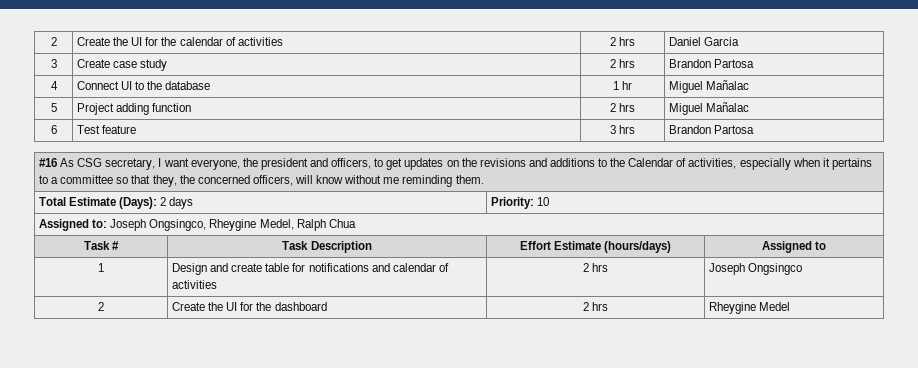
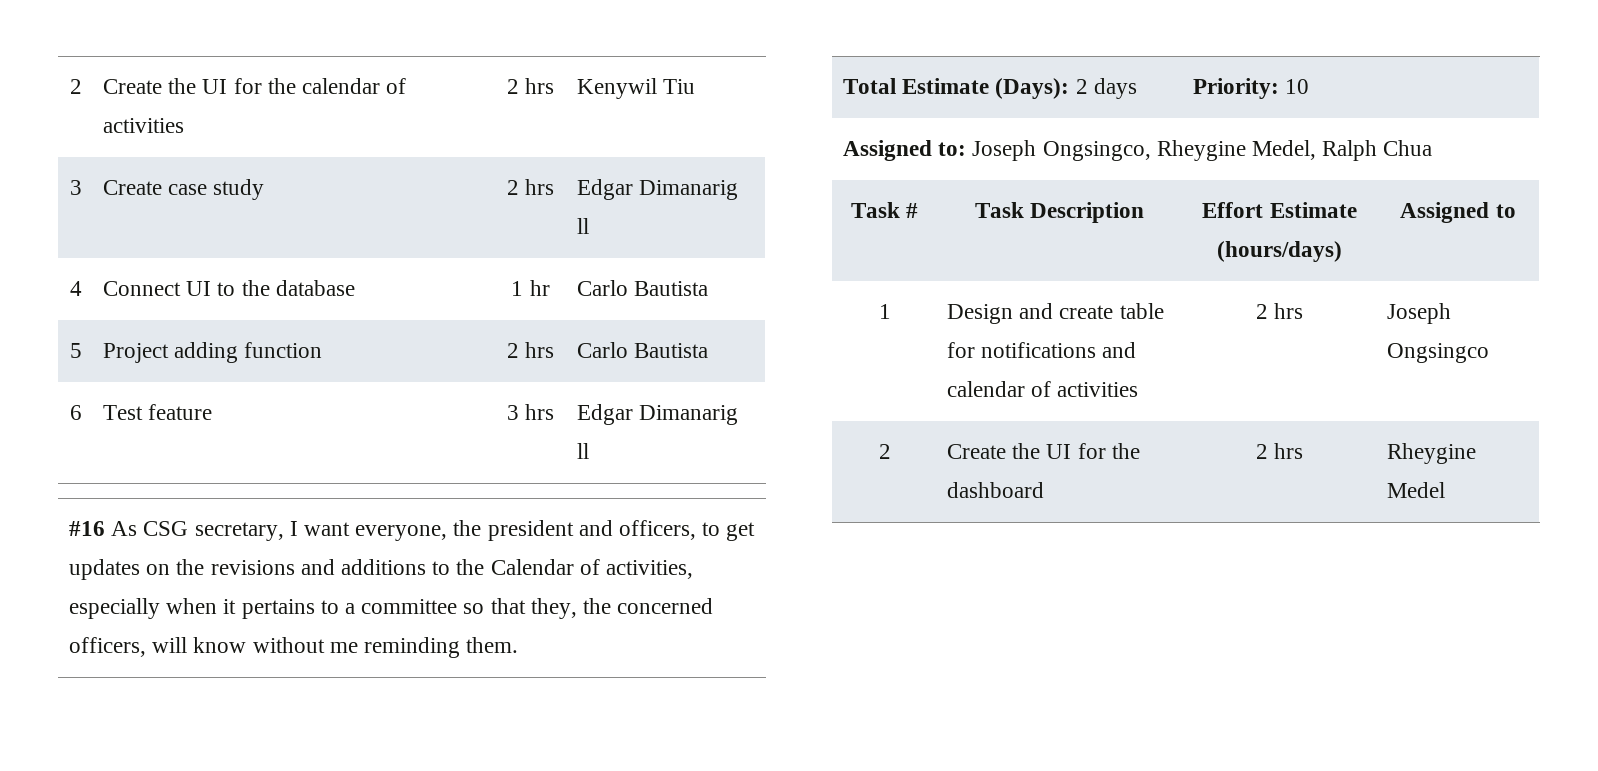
- 2 | Create the UI for the calendar of activities | 2 hrs | Daniel Garcia
+ 2 | Create the UI for the calendar of activities | 2 hrs | Kenywil Tiu
- 3 | Create case study | 2 hrs | Brandon Partosa
+ 3 | Create case study | 2 hrs | Edgar Dimanarig ll
- 4 | Connect UI to the database | 1 hr | Miguel Mañalac
+ 4 | Connect UI to the database | 1 hr | Carlo Bautista
- 5 | Project adding function | 2 hrs | Miguel Mañalac
+ 5 | Project adding function | 2 hrs | Carlo Bautista
- 6 | Test feature | 3 hrs | Brandon Partosa
+ 6 | Test feature | 3 hrs | Edgar Dimanarig ll

